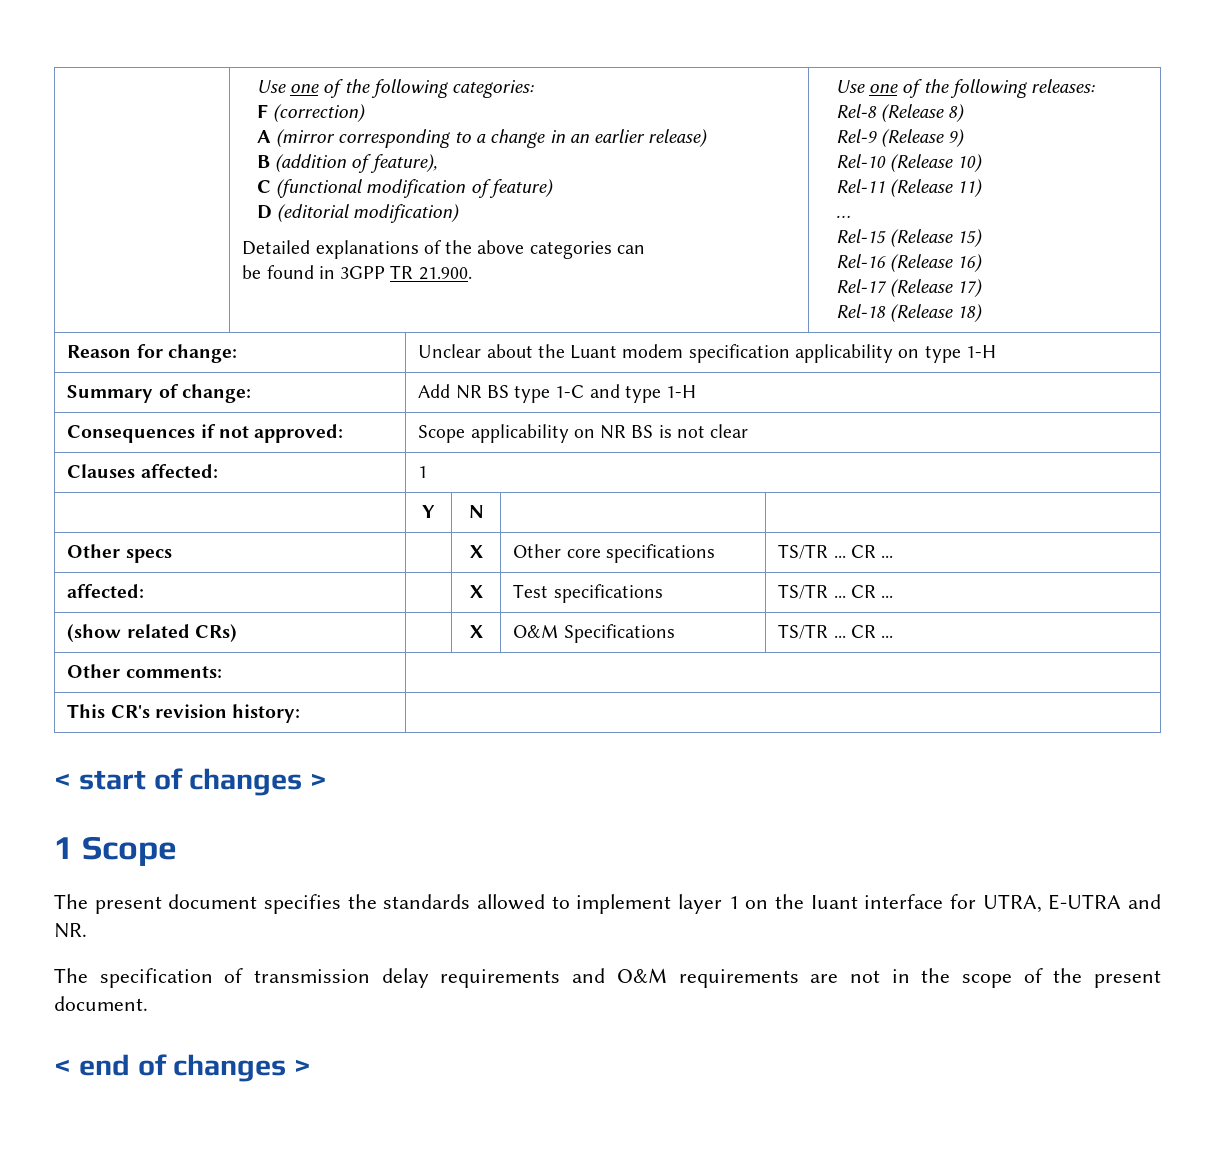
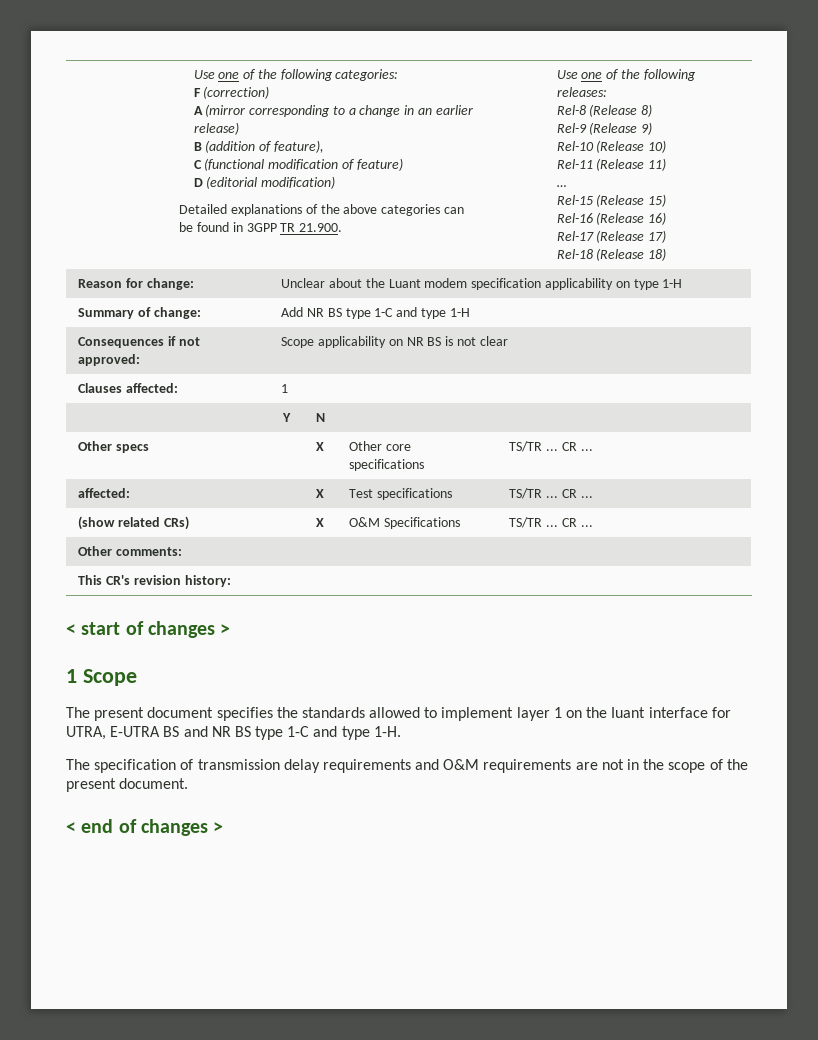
- The present document specifies the standards allowed to implement layer 1 on the Iuant interface for UTRA, E-UTRA and NR.
+ The present document specifies the standards allowed to implement layer 1 on the Iuant interface for UTRA, E-UTRA BS and NR BS type 1-C and type 1-H.

